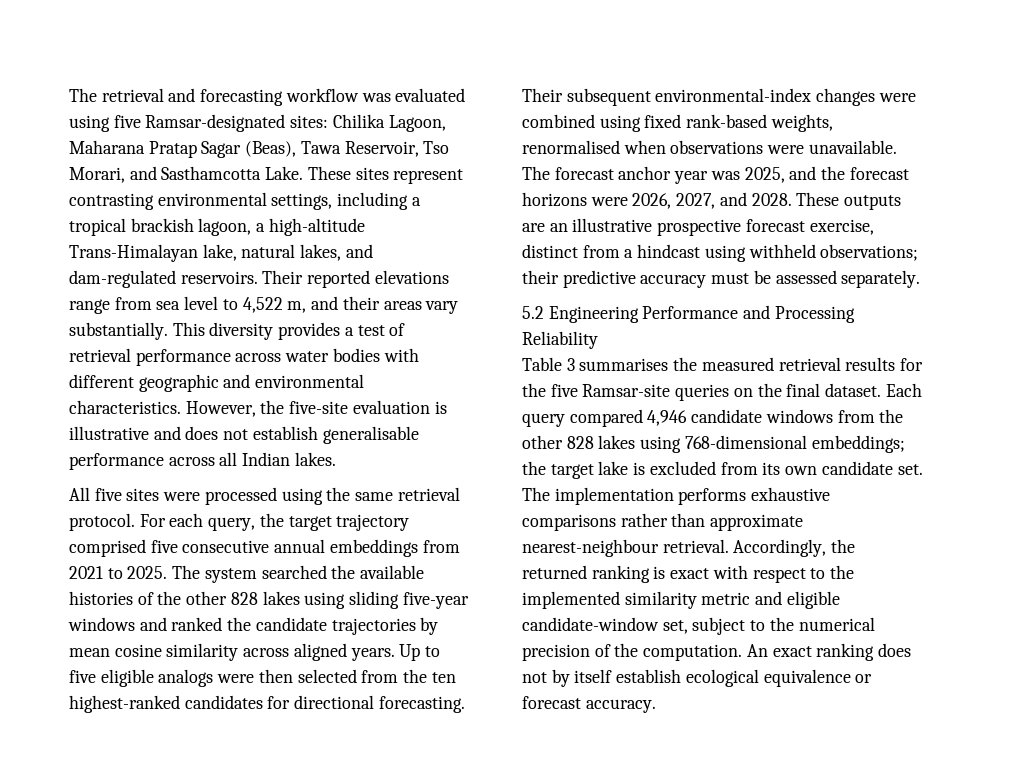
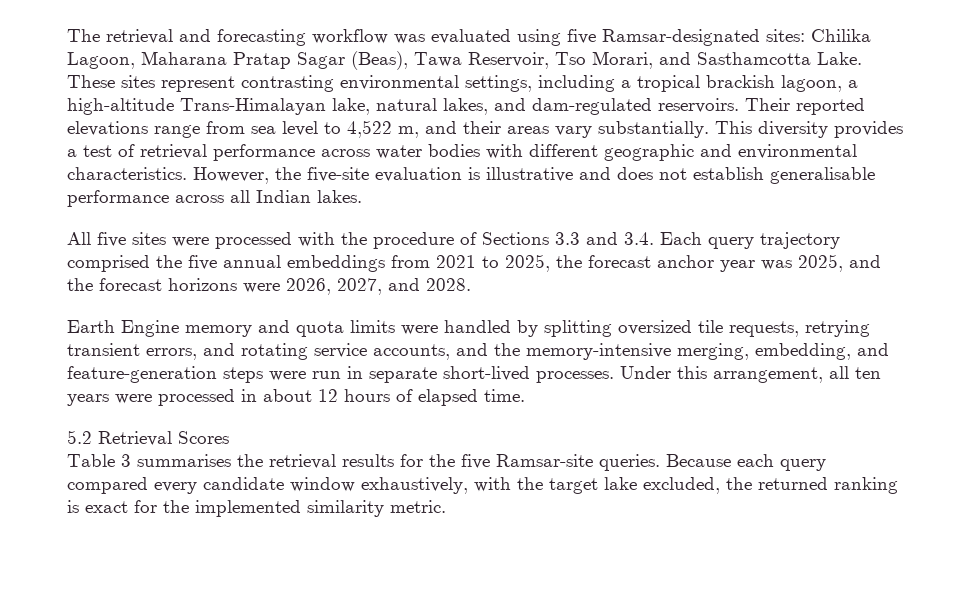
- All five sites were processed using the same retrieval protocol. For each query, the target trajectory comprised five consecutive annual embeddings from 2021 to 2025. The system searched the available histories of the other 828 lakes using sliding five-year windows and ranked the candidate trajectories by mean cosine similarity across aligned years. Up to five eligible analogs were then selected from the ten highest-ranked candidates for directional forecasting. Their subsequent environmental-index changes were combined using fixed rank-based weights, renormalised when observations were unavailable. The forecast anchor year was 2025, and the forecast horizons were 2026, 2027, and 2028. These outputs are an illustrative prospective forecast exercise, distinct from a hindcast using withheld observations; their predictive accuracy must be assessed separately.
- 5.2 Engineering Performance and Processing Reliability
+ All five sites were processed with the procedure of Sections 3.3 and 3.4. Each query trajectory comprised the five annual embeddings from 2021 to 2025, the forecast anchor year was 2025, and the forecast horizons were 2026, 2027, and 2028.
+ Earth Engine memory and quota limits were handled by splitting oversized tile requests, retrying transient errors, and rotating service accounts, and the memory-intensive merging, embedding, and feature-generation steps were run in separate short-lived processes. Under this arrangement, all ten years were processed in about 12 hours of elapsed time.
+ 5.2 Retrieval Scores
- Table 3 summarises the measured retrieval results for the five Ramsar-site queries on the final dataset. Each query compared 4,946 candidate windows from the other 828 lakes using 768-dimensional embeddings; the target lake is excluded from its own candidate set. The implementation performs exhaustive comparisons rather than approximate nearest-neighbour retrieval. Accordingly, the returned ranking is exact with respect to the implemented similarity metric and eligible candidate-window set, subject to the numerical precision of the computation. An exact ranking does not by itself establish ecological equivalence or forecast accuracy.
+ Table 3 summarises the retrieval results for the five Ramsar-site queries. Because each query compared every candidate window exhaustively, with the target lake excluded, the returned ranking is exact for the implemented similarity metric.

